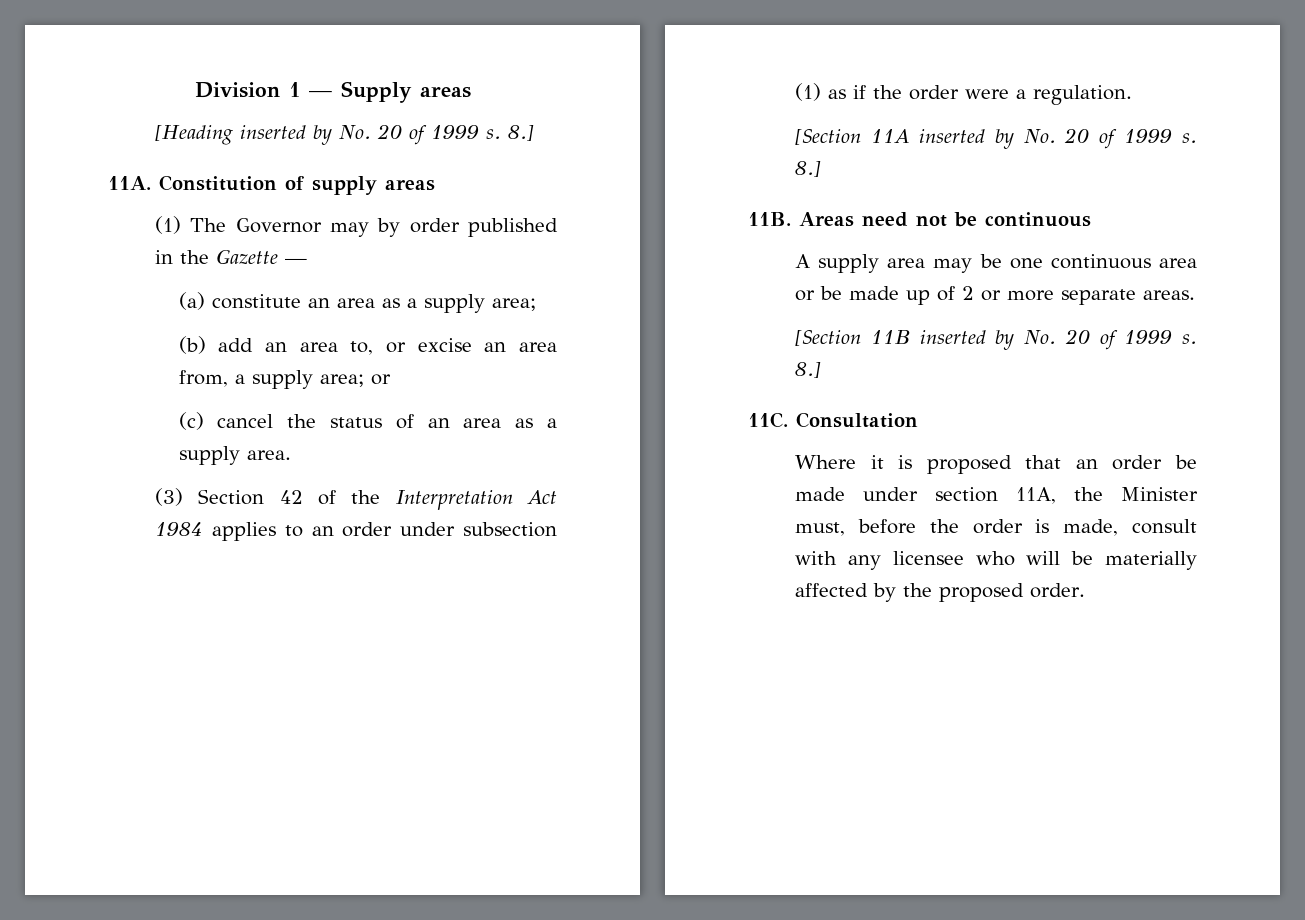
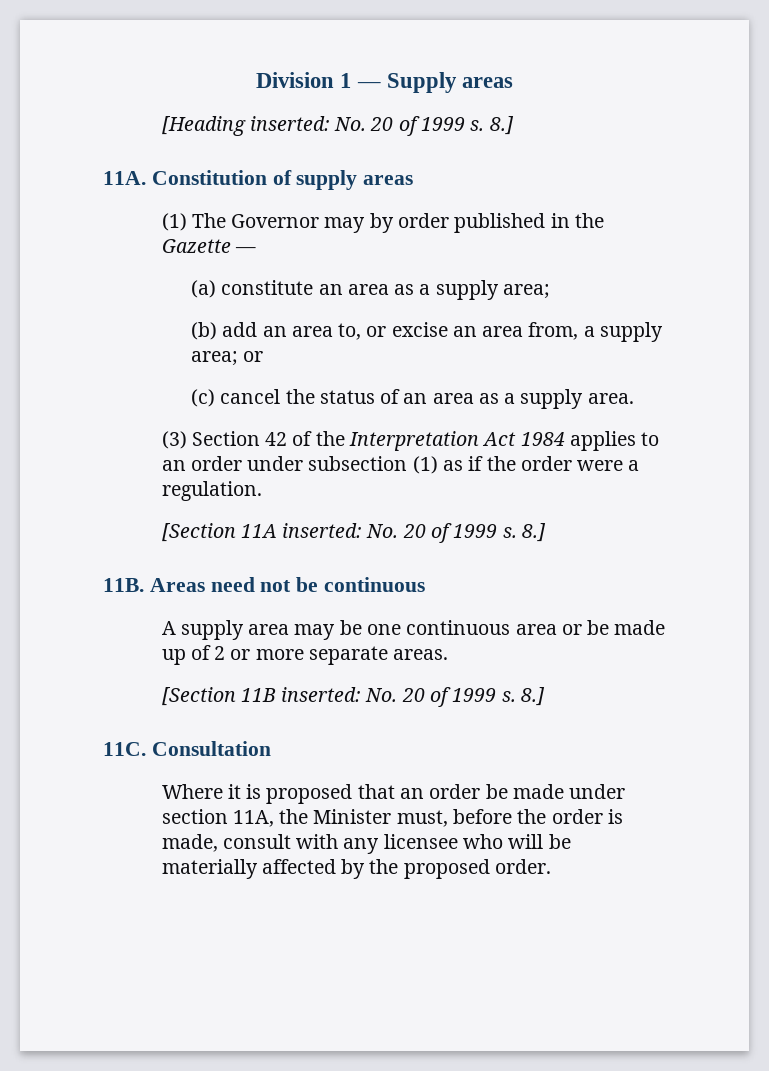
- [Heading inserted by No. 20 of 1999 s.
+ [Heading inserted: No. 20 of 1999 s.
- [Section 11A inserted by No. 20 of 1999 s.
+ [Section 11A inserted: No. 20 of 1999 s.
- [Section 11B inserted by No. 20 of 1999 s.
+ [Section 11B inserted: No. 20 of 1999 s.

